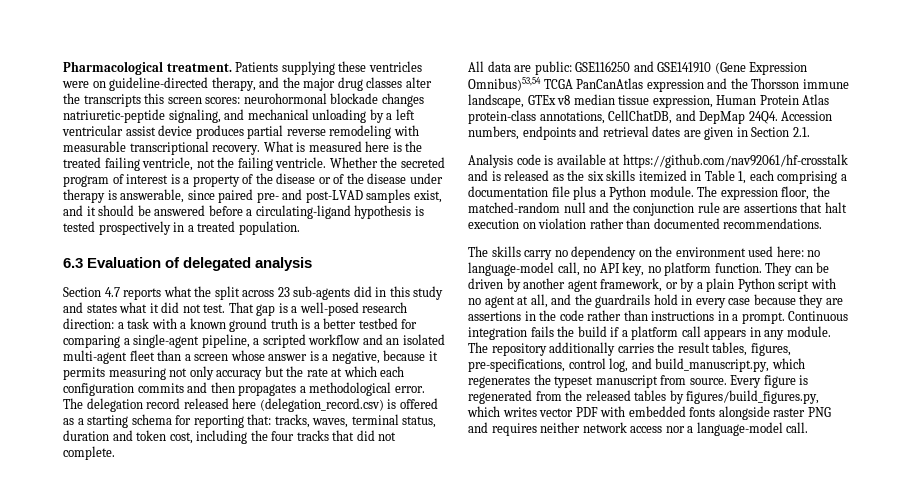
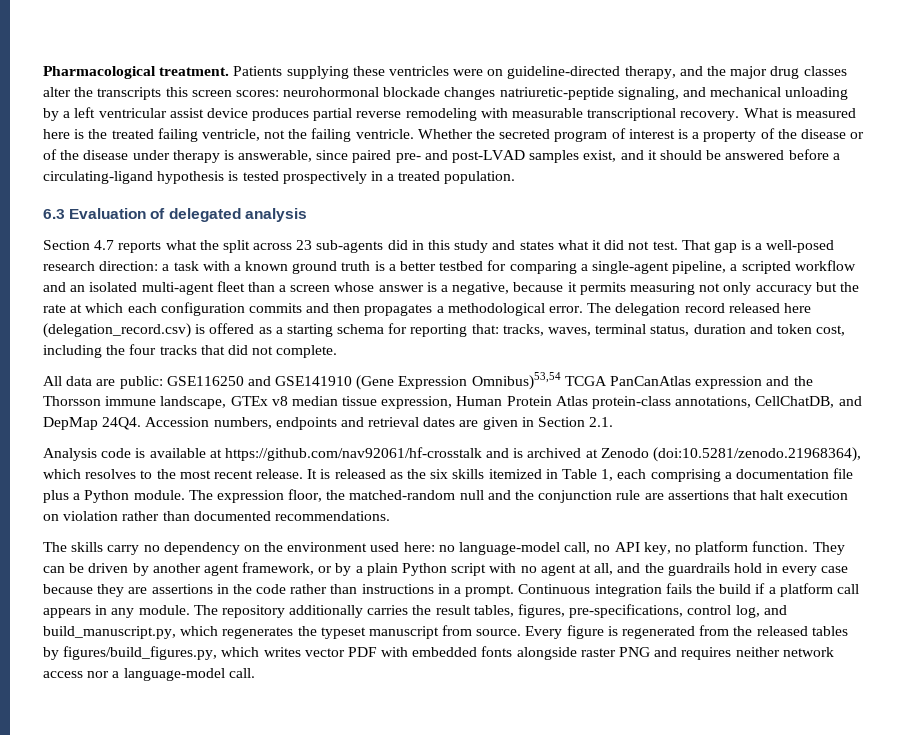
- Analysis code is available at https://github.com/nav92061/hf-crosstalk and is released as the six skills itemized in Table 1, each comprising a documentation file plus a Python module.
+ Analysis code is available at https://github.com/nav92061/hf-crosstalk and is archived at Zenodo (doi:10.5281/zenodo.21968364), which resolves to the most recent release. It is released as the six skills itemized in Table 1, each comprising a documentation file plus a Python module.

